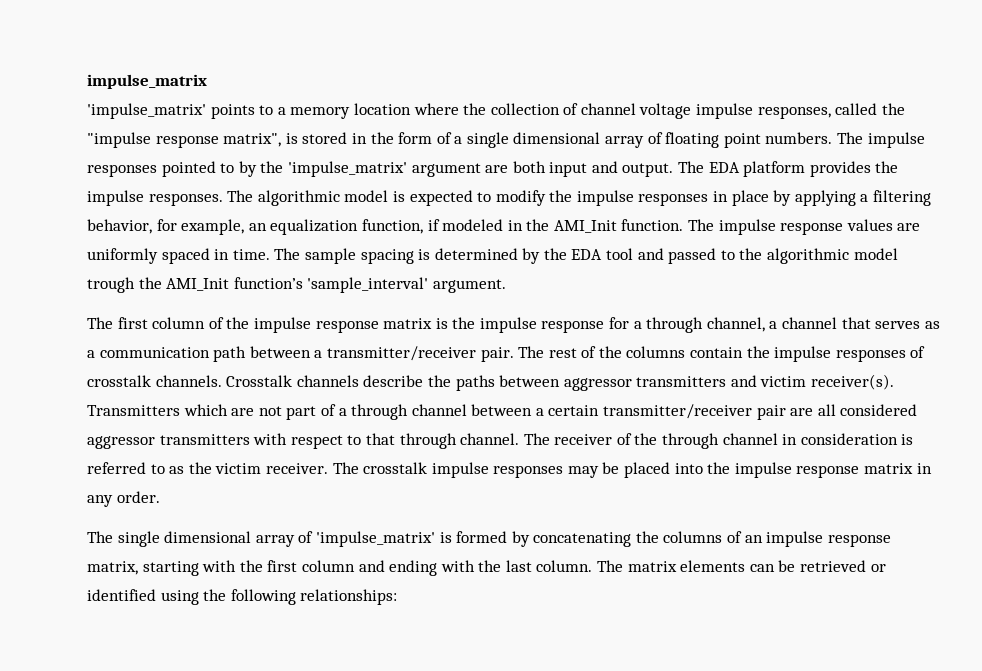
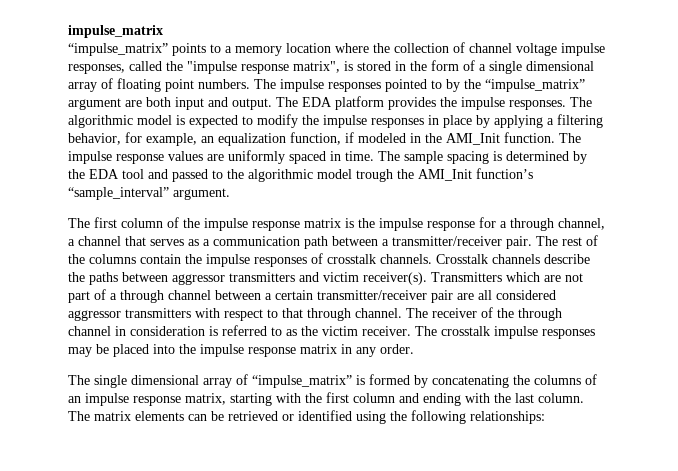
- 'impulse_matrix' points to a memory location where the collection of channel voltage impulse responses, called the "impulse response matrix", is stored in the form of a single dimensional array of floating point numbers.
+ “impulse_matrix” points to a memory location where the collection of channel voltage impulse responses, called the "impulse response matrix", is stored in the form of a single dimensional array of floating point numbers.
- The impulse responses pointed to by the 'impulse_matrix' argument are both input and output.
+ The impulse responses pointed to by the “impulse_matrix” argument are both input and output.
- The sample spacing is determined by the EDA tool and passed to the algorithmic model trough the AMI_Init function’s 'sample_interval' argument.
+ The sample spacing is determined by the EDA tool and passed to the algorithmic model trough the AMI_Init function’s “sample_interval” argument.
- The single dimensional array of 'impulse_matrix' is formed by concatenating the columns of an impulse response matrix, starting with the first column and ending with the last column.
+ The single dimensional array of “impulse_matrix” is formed by concatenating the columns of an impulse response matrix, starting with the first column and ending with the last column.

